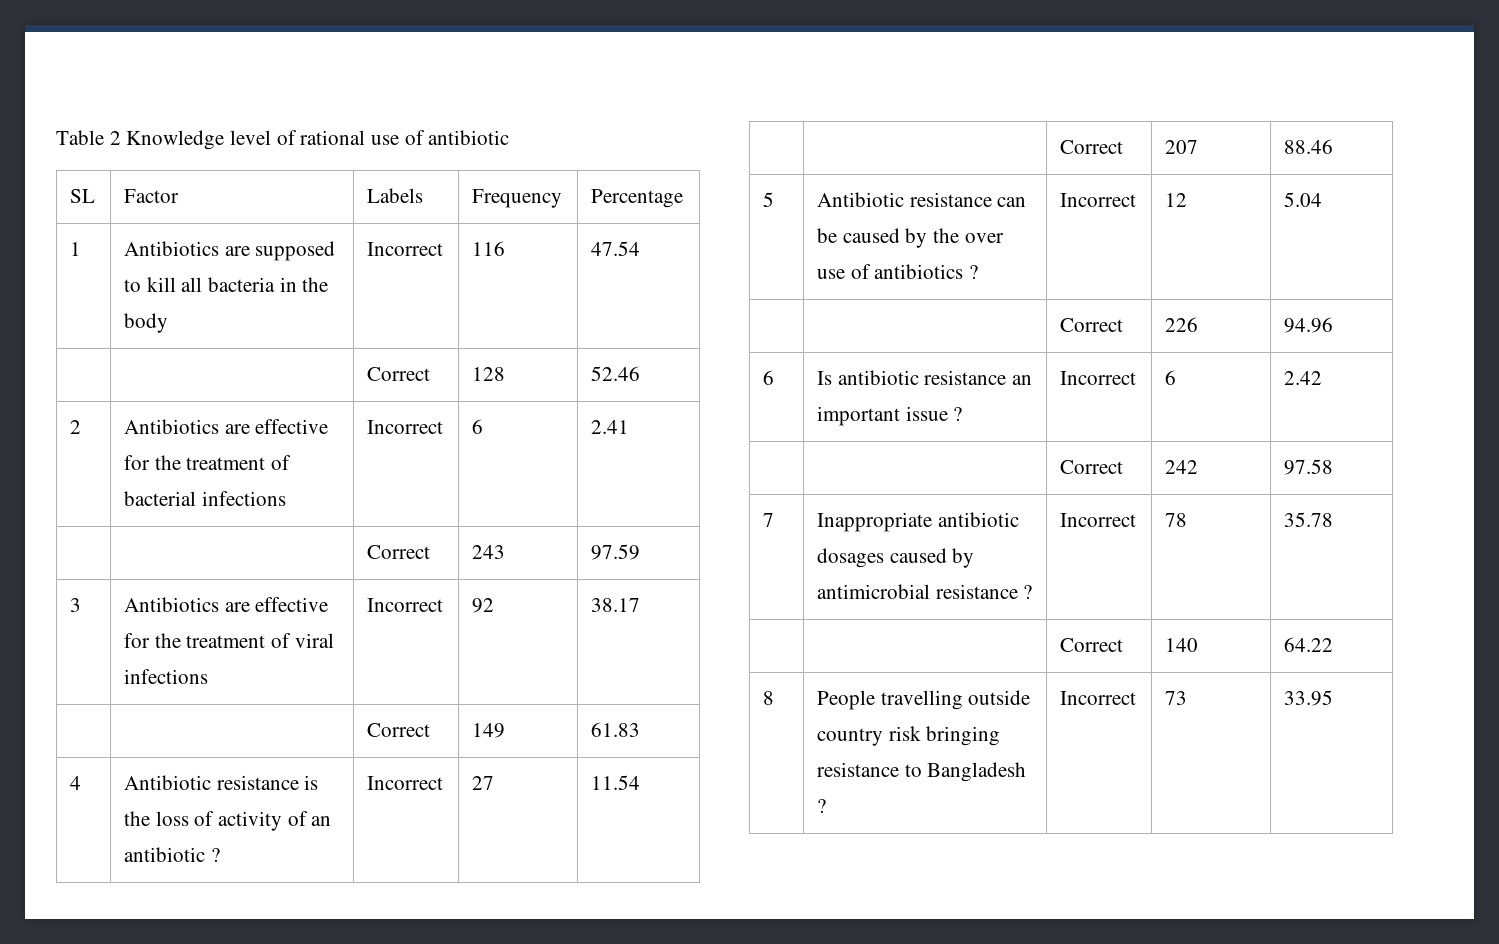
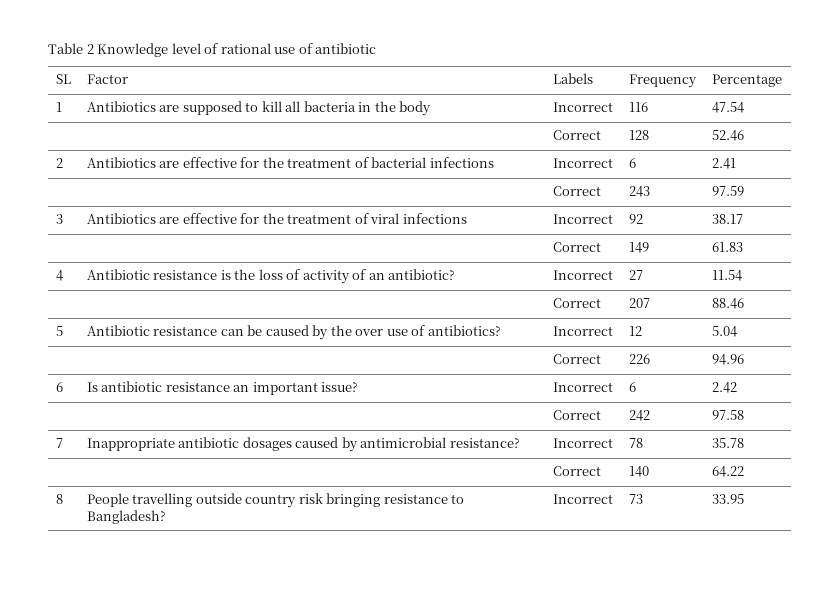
- 4 | Antibiotic resistance is the loss of activity of an antibiotic ? | Incorrect | 27 | 11.54
+ 4 | Antibiotic resistance is the loss of activity of an antibiotic? | Incorrect | 27 | 11.54
- 5 | Antibiotic resistance can be caused by the over use of antibiotics ? | Incorrect | 12 | 5.04
+ 5 | Antibiotic resistance can be caused by the over use of antibiotics? | Incorrect | 12 | 5.04
- 6 | Is antibiotic resistance an important issue ? | Incorrect | 6 | 2.42
+ 6 | Is antibiotic resistance an important issue? | Incorrect | 6 | 2.42
- 7 | Inappropriate antibiotic dosages caused by antimicrobial resistance ? | Incorrect | 78 | 35.78
+ 7 | Inappropriate antibiotic dosages caused by antimicrobial resistance? | Incorrect | 78 | 35.78
- 8 | People travelling outside country risk bringing resistance to Bangladesh ? | Incorrect | 73 | 33.95
+ 8 | People travelling outside country risk bringing resistance to Bangladesh? | Incorrect | 73 | 33.95

